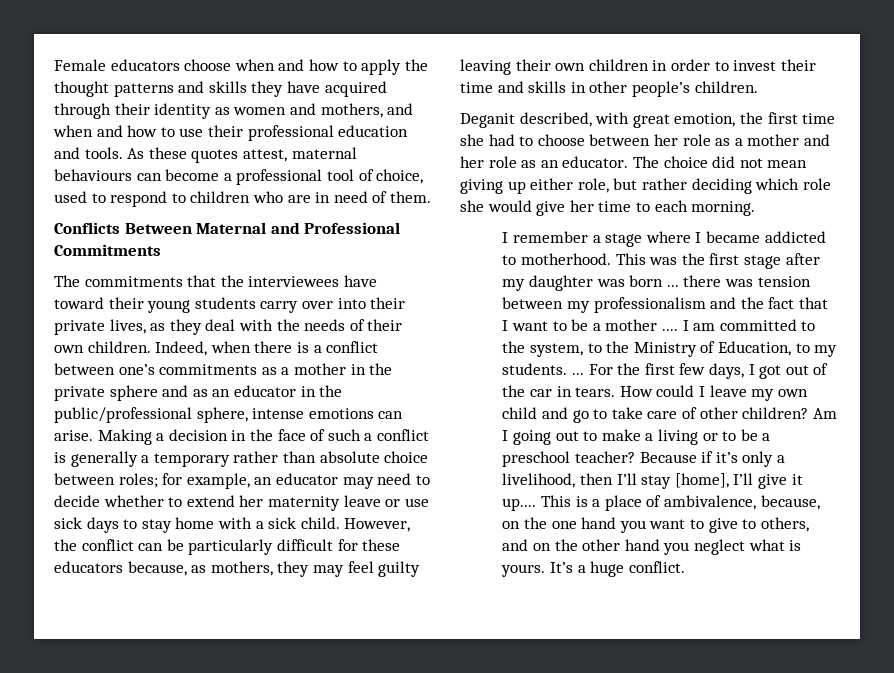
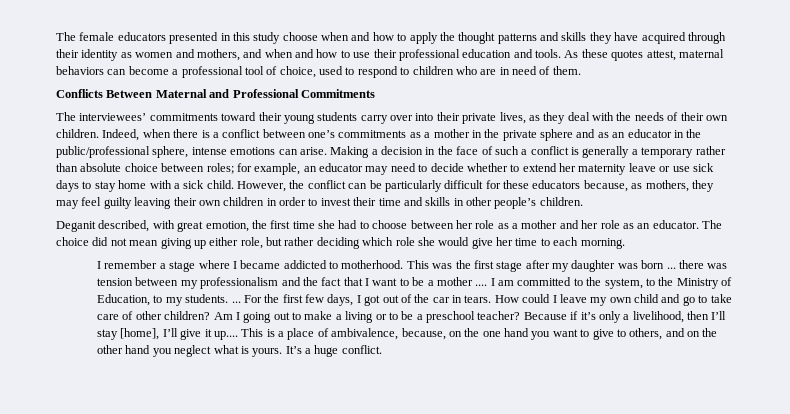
- Female educators choose when and how to apply the thought patterns and skills they have acquired through their identity as women and mothers, and when and how to use their professional education and tools.
+ The female educators presented in this study choose when and how to apply the thought patterns and skills they have acquired through their identity as women and mothers, and when and how to use their professional education and tools.
- As these quotes attest, maternal behaviours can become a professional tool of choice, used to respond to children who are in need of them.
+ As these quotes attest, maternal behaviors can become a professional tool of choice, used to respond to children who are in need of them.
- The commitments that the interviewees have toward their young students carry over into their private lives, as they deal with the needs of their own children.
+ The interviewees’ commitments toward their young students carry over into their private lives, as they deal with the needs of their own children.

